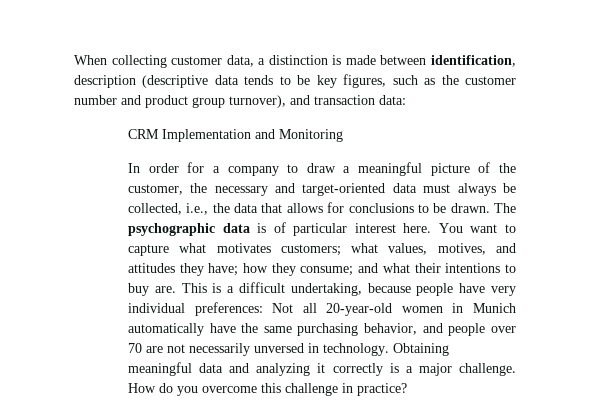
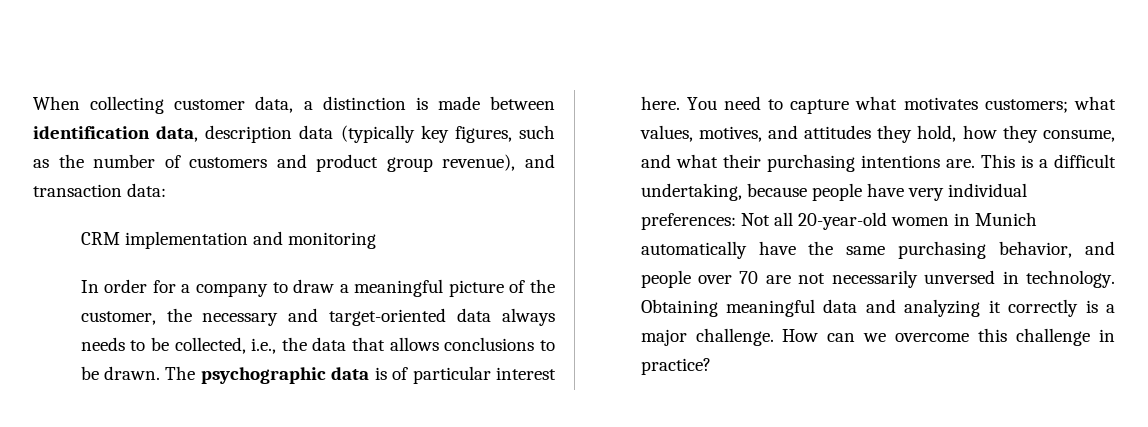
- When collecting customer data, a distinction is made between identification, description (descriptive data tends to be key figures, such as the customer number and product group turnover), and transaction data:
+ When collecting customer data, a distinction is made between identification data, description data (typically key figures, such as the number of customers and product group revenue), and transaction data:
- CRM Implementation and Monitoring
+ CRM implementation and monitoring
- In order for a company to draw a meaningful picture of the customer, the necessary and target-oriented data must always be collected, i.e., the data that allows for conclusions to be drawn.
+ In order for a company to draw a meaningful picture of the customer, the necessary and target-oriented data always needs to be collected, i.e., the data that allows conclusions to be drawn.
- You want to capture what motivates customers; what values, motives, and attitudes they have; how they consume; and what their intentions to buy are.
+ You need to capture what motivates customers; what values, motives, and attitudes they hold, how they consume, and what their purchasing intentions are.
- How do you overcome this challenge in practice?
+ How can we overcome this challenge in practice?

